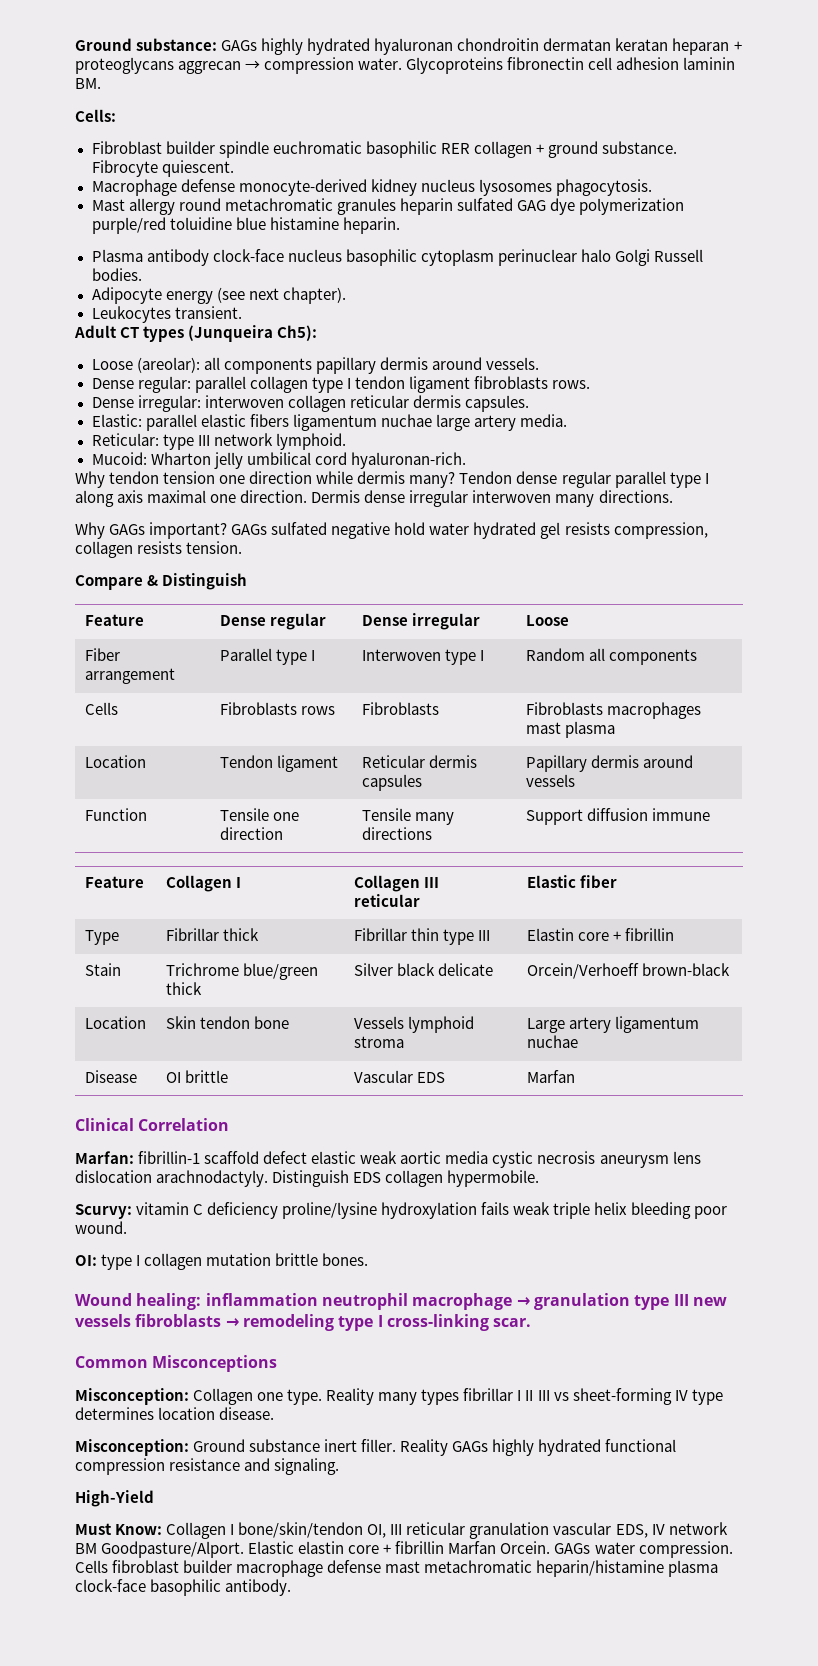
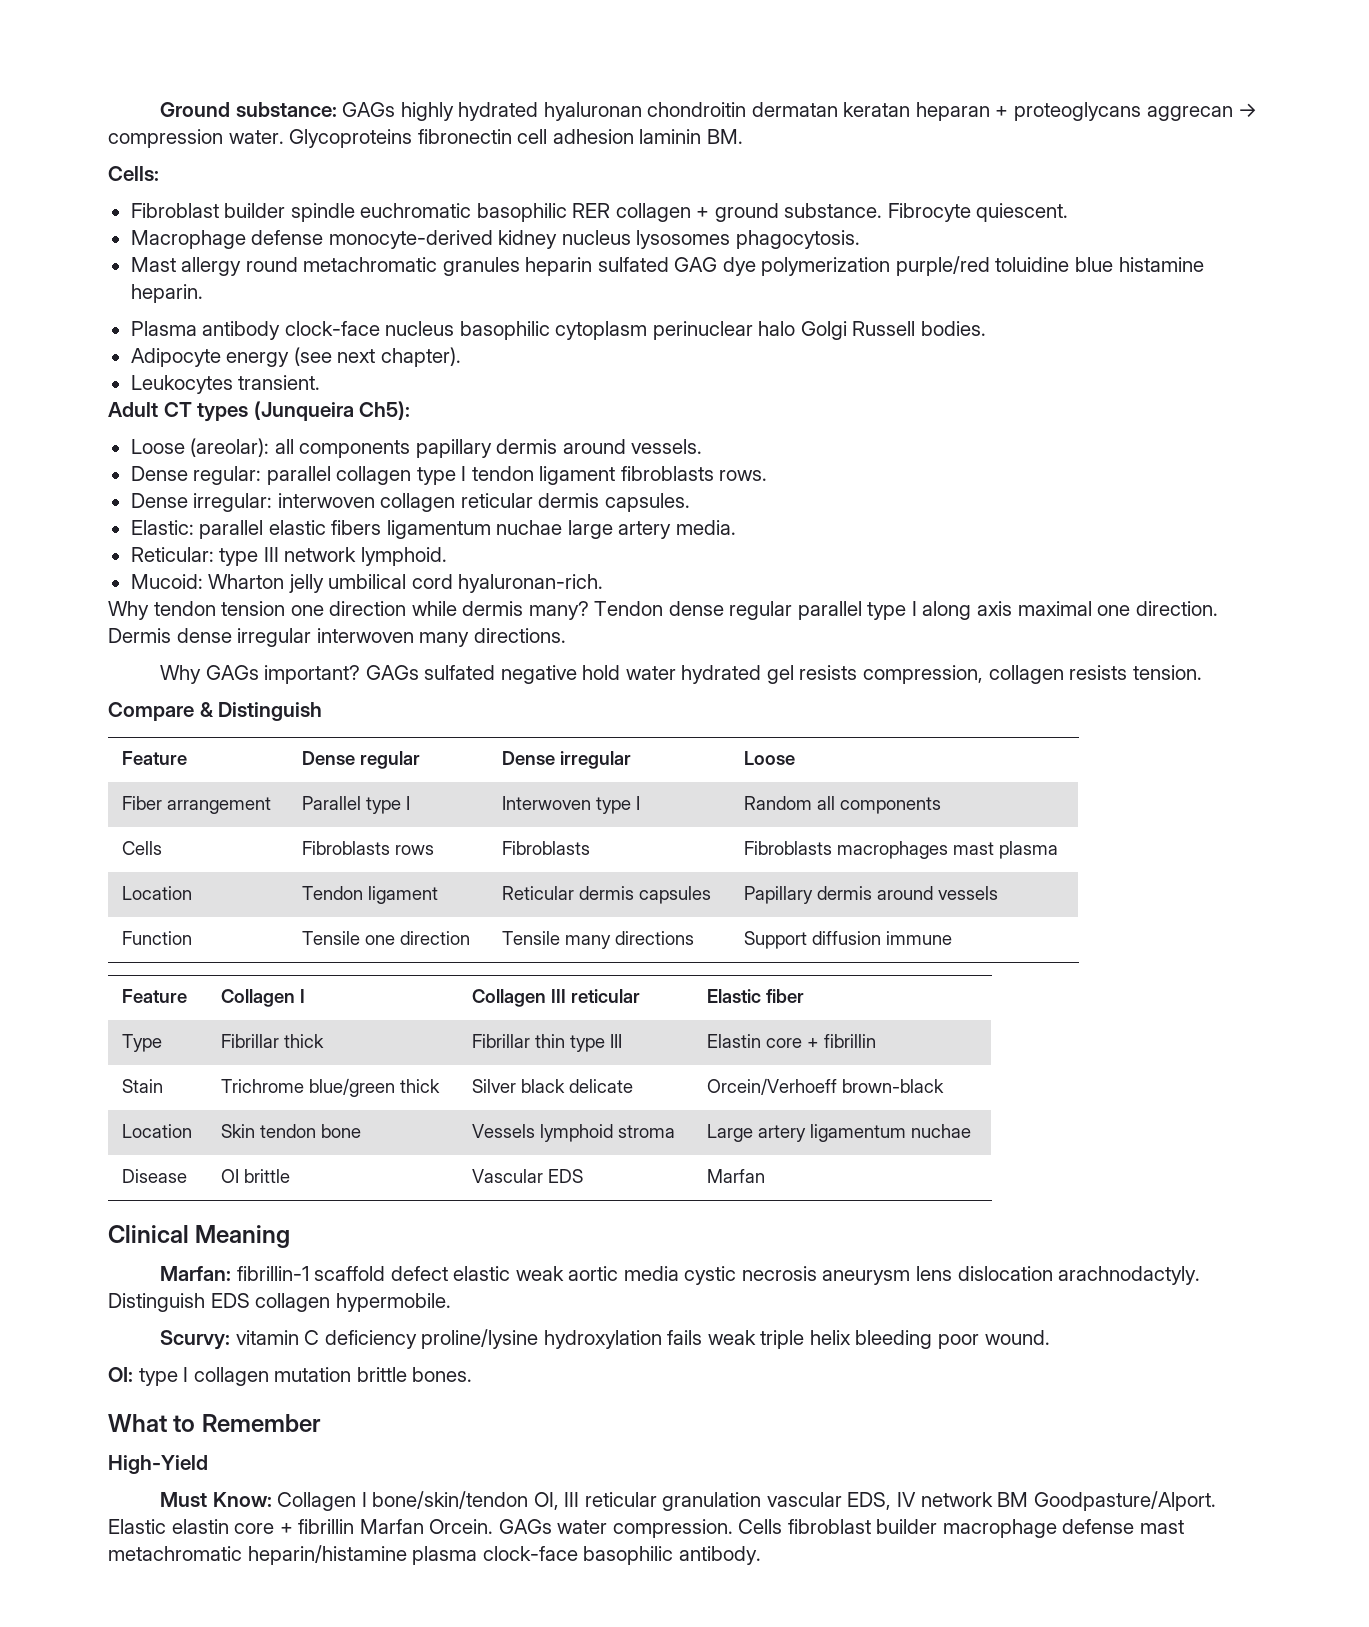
- Clinical Correlation
+ Clinical Meaning
- Wound healing: inflammation neutrophil macrophage → granulation type III new vessels fibroblasts → remodeling type I cross-linking scar.
- Common Misconceptions
- Misconception: Collagen one type. Reality many types fibrillar I II III vs sheet-forming IV type determines location disease.
- Misconception: Ground substance inert filler. Reality GAGs highly hydrated functional compression resistance and signaling.
+ What to Remember

